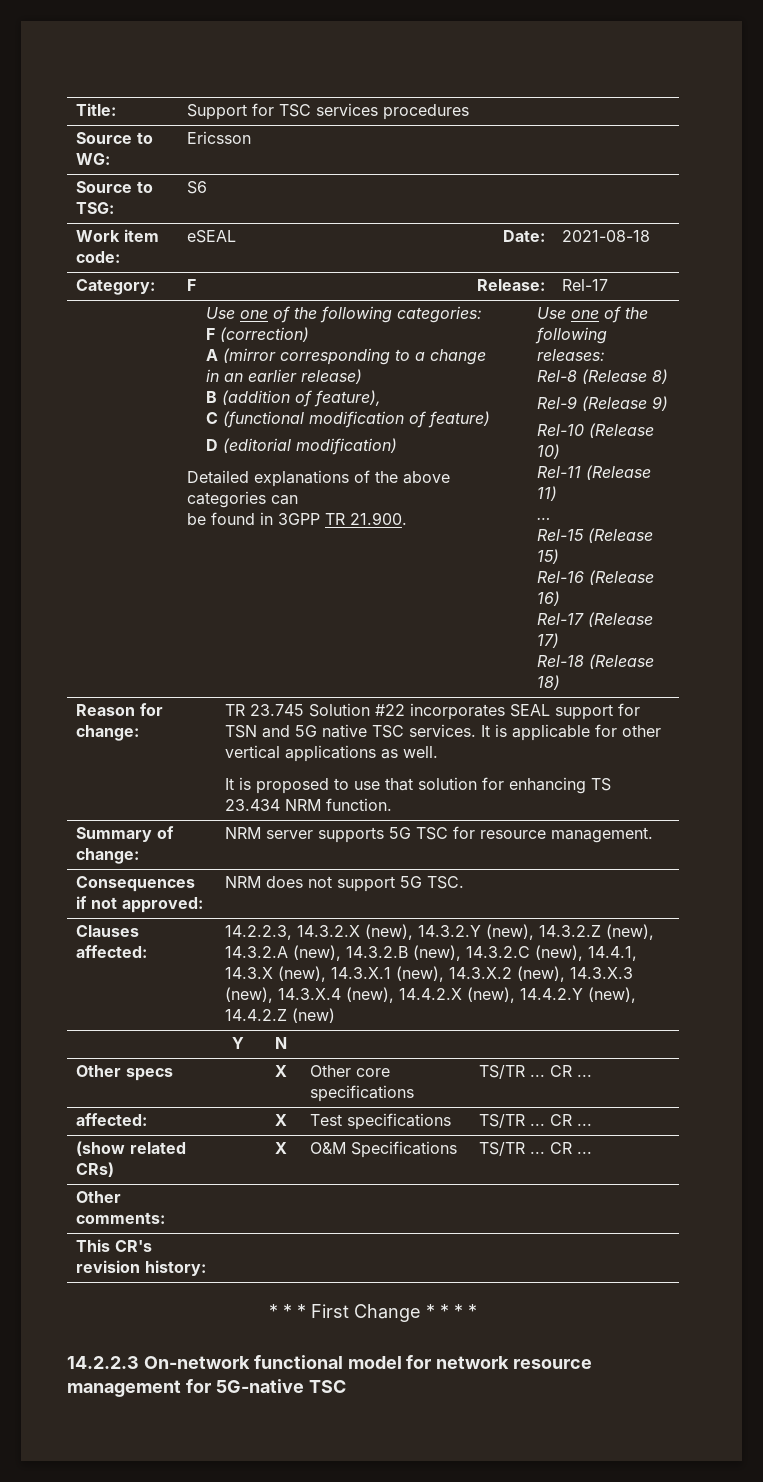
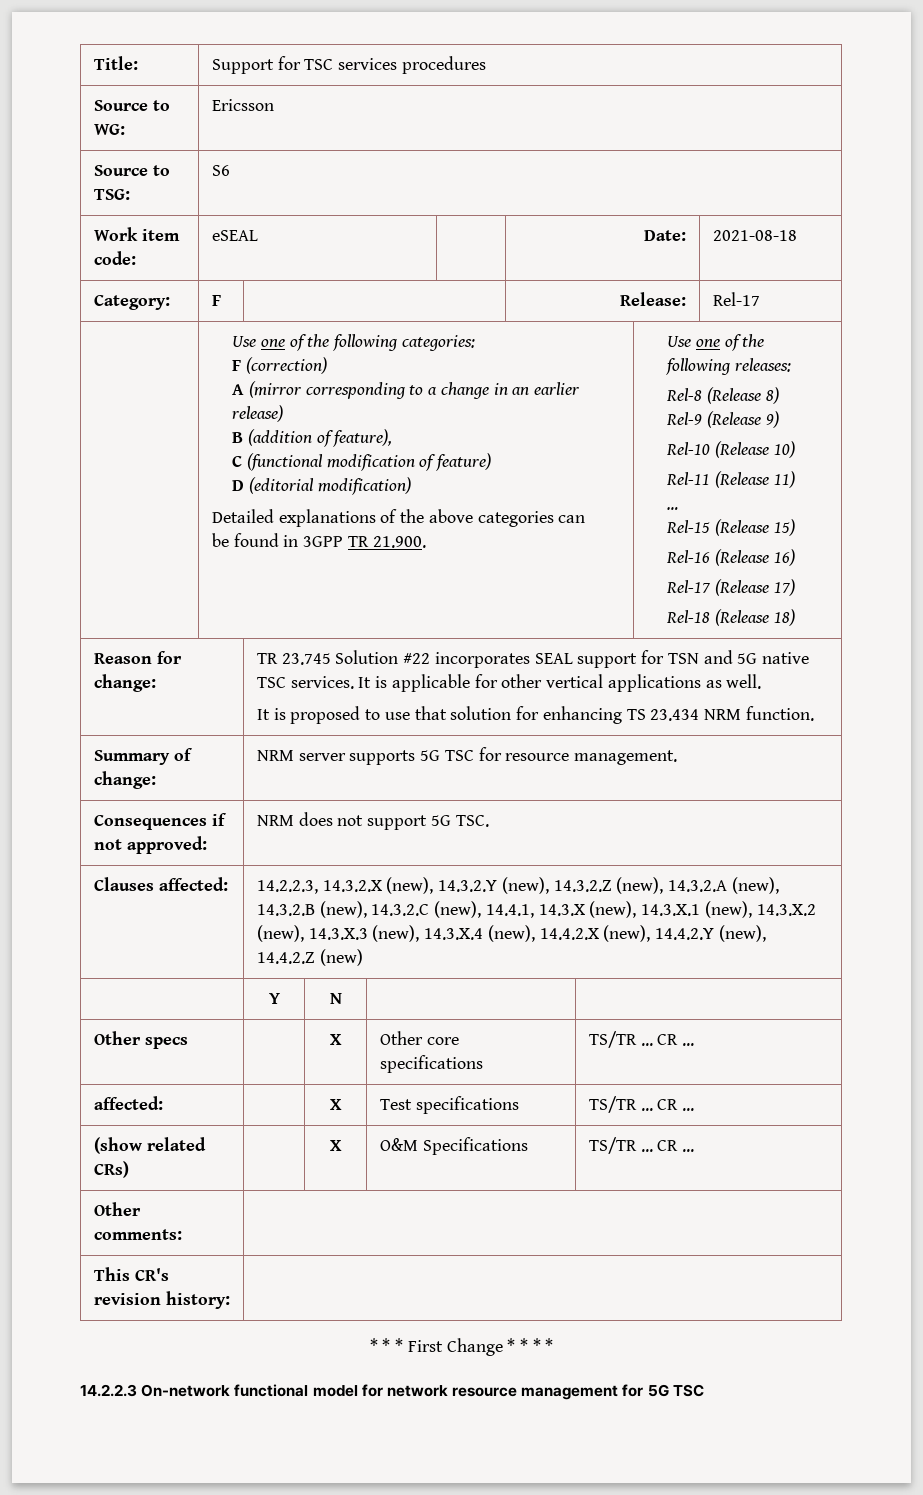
- 14.2.2.3 On-network functional model for network resource management for 5G-native TSC
+ 14.2.2.3 On-network functional model for network resource management for 5G TSC

